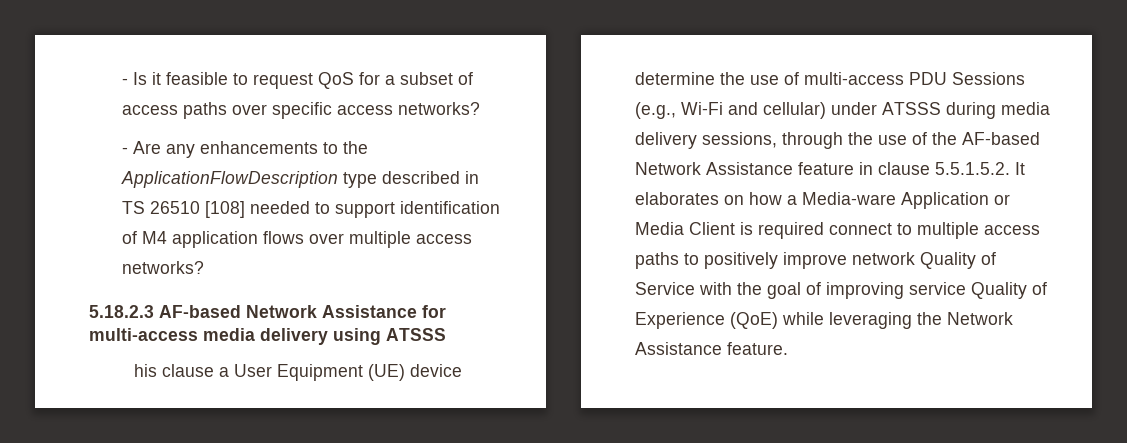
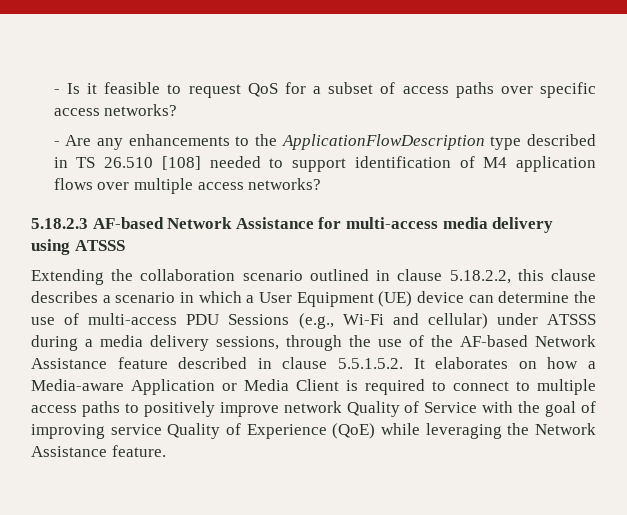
- - Are any enhancements to the ApplicationFlowDescription type described in TS 26510 [108] needed to support identification of M4 application flows over multiple access networks?
+ - Are any enhancements to the ApplicationFlowDescription type described in TS 26.510 [108] needed to support identification of M4 application flows over multiple access networks?
- his clause a User Equipment (UE) device determine the use of multi-access PDU Sessions (e.g., Wi-Fi and cellular) under ATSSS during media delivery sessions, through the use of the AF-based Network Assistance feature in clause 5.5.1.5.2. It elaborates on how a Media-ware Application or Media Client is required connect to multiple access paths to positively improve network Quality of Service with the goal of improving service Quality of Experience (QoE) while leveraging the Network Assistance feature.
+ Extending the collaboration scenario outlined in clause 5.18.2.2, this clause describes a scenario in which a User Equipment (UE) device can determine the use of multi-access PDU Sessions (e.g., Wi-Fi and cellular) under ATSSS during a media delivery sessions, through the use of the AF-based Network Assistance feature described in clause 5.5.1.5.2. It elaborates on how a Media-aware Application or Media Client is required to connect to multiple access paths to positively improve network Quality of Service with the goal of improving service Quality of Experience (QoE) while leveraging the Network Assistance feature.

